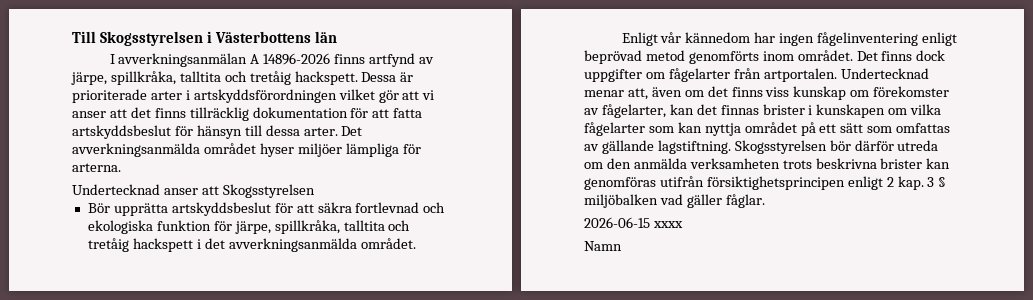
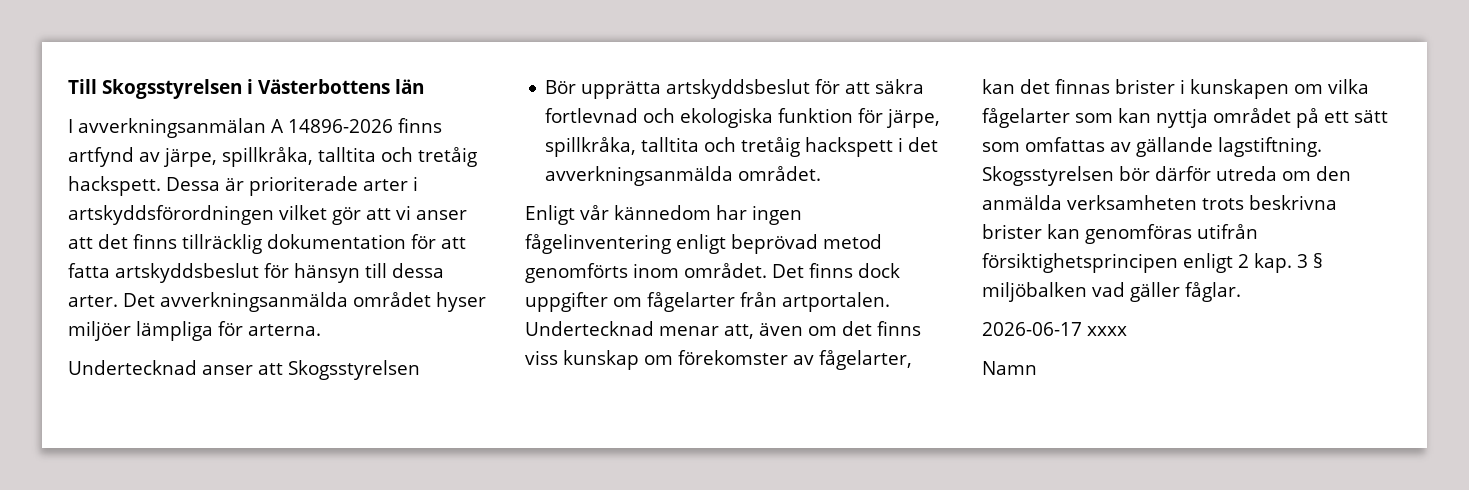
- 2026-06-15 xxxx
+ 2026-06-17 xxxx

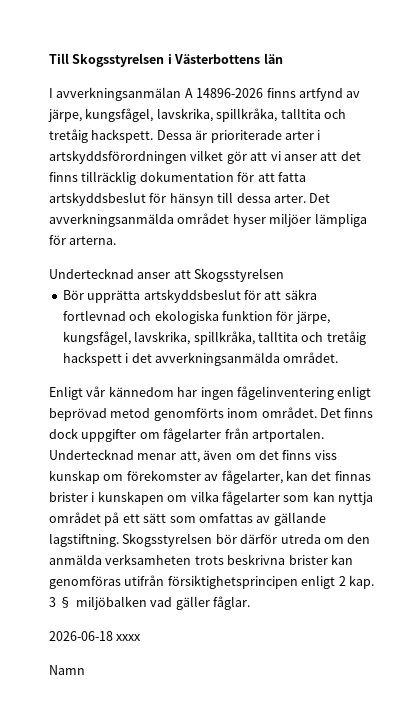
- I avverkningsanmälan A 14896-2026 finns artfynd av järpe, spillkråka, talltita och tretåig hackspett.
+ I avverkningsanmälan A 14896-2026 finns artfynd av järpe, kungsfågel, lavskrika, spillkråka, talltita och tretåig hackspett.
- Bör upprätta artskyddsbeslut för att säkra fortlevnad och ekologiska funktion för järpe, spillkråka, talltita och tretåig hackspett i det avverkningsanmälda området.
+ Bör upprätta artskyddsbeslut för att säkra fortlevnad och ekologiska funktion för järpe, kungsfågel, lavskrika, spillkråka, talltita och tretåig hackspett i det avverkningsanmälda området.
- 2026-06-17 xxxx
+ 2026-06-18 xxxx

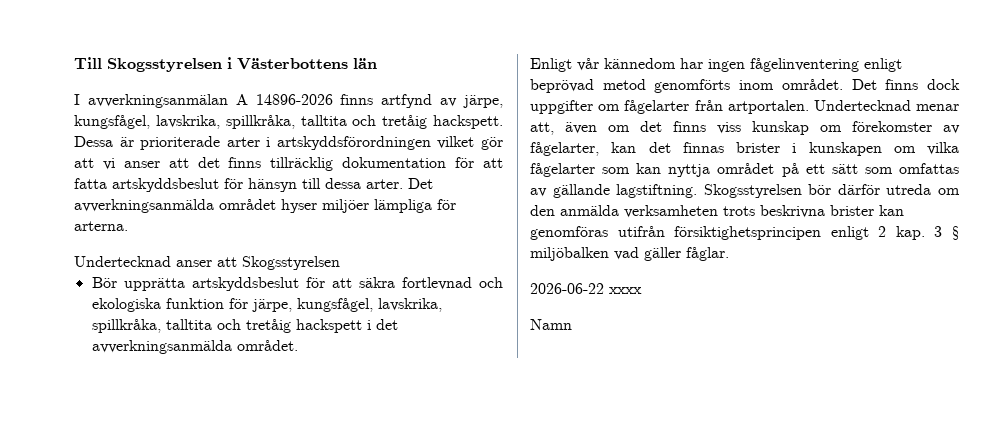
- 2026-06-18 xxxx
+ 2026-06-22 xxxx

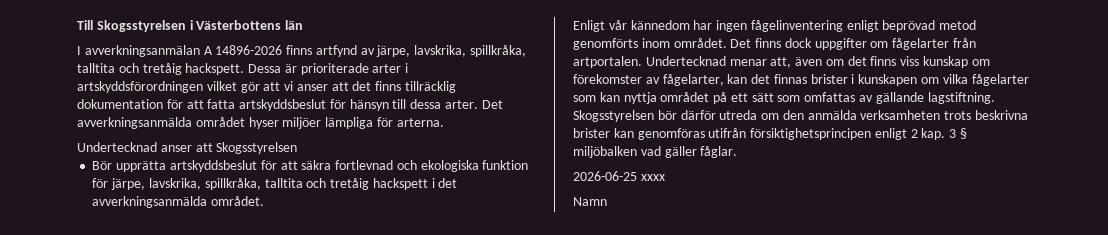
- I avverkningsanmälan A 14896-2026 finns artfynd av järpe, kungsfågel, lavskrika, spillkråka, talltita och tretåig hackspett.
+ I avverkningsanmälan A 14896-2026 finns artfynd av järpe, lavskrika, spillkråka, talltita och tretåig hackspett.
- Bör upprätta artskyddsbeslut för att säkra fortlevnad och ekologiska funktion för järpe, kungsfågel, lavskrika, spillkråka, talltita och tretåig hackspett i det avverkningsanmälda området.
+ Bör upprätta artskyddsbeslut för att säkra fortlevnad och ekologiska funktion för järpe, lavskrika, spillkråka, talltita och tretåig hackspett i det avverkningsanmälda området.
- 2026-06-22 xxxx
+ 2026-06-25 xxxx

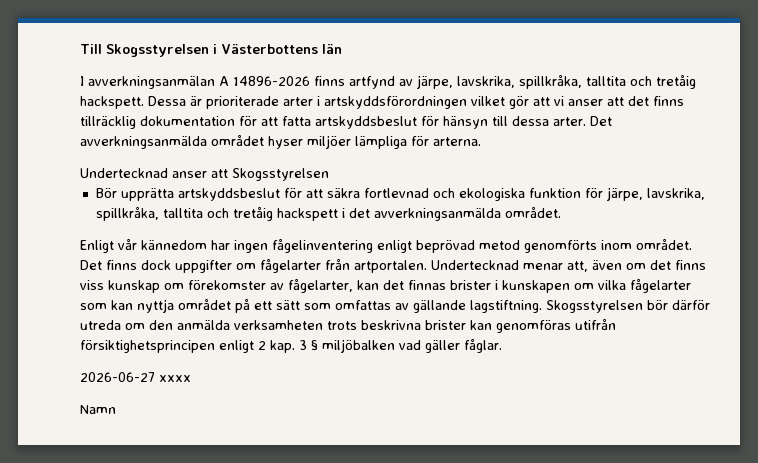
- 2026-06-25 xxxx
+ 2026-06-27 xxxx

